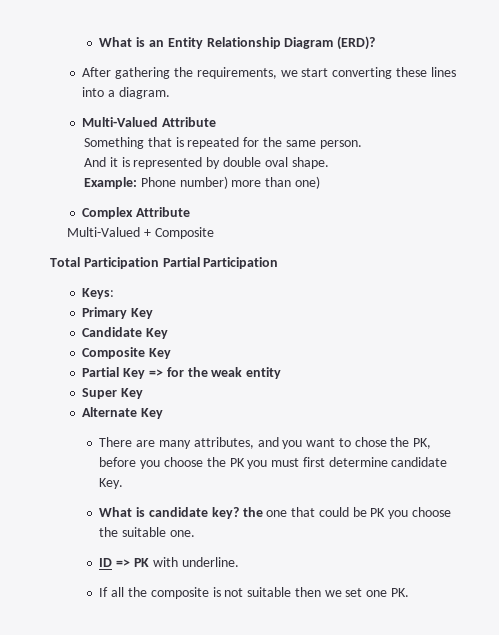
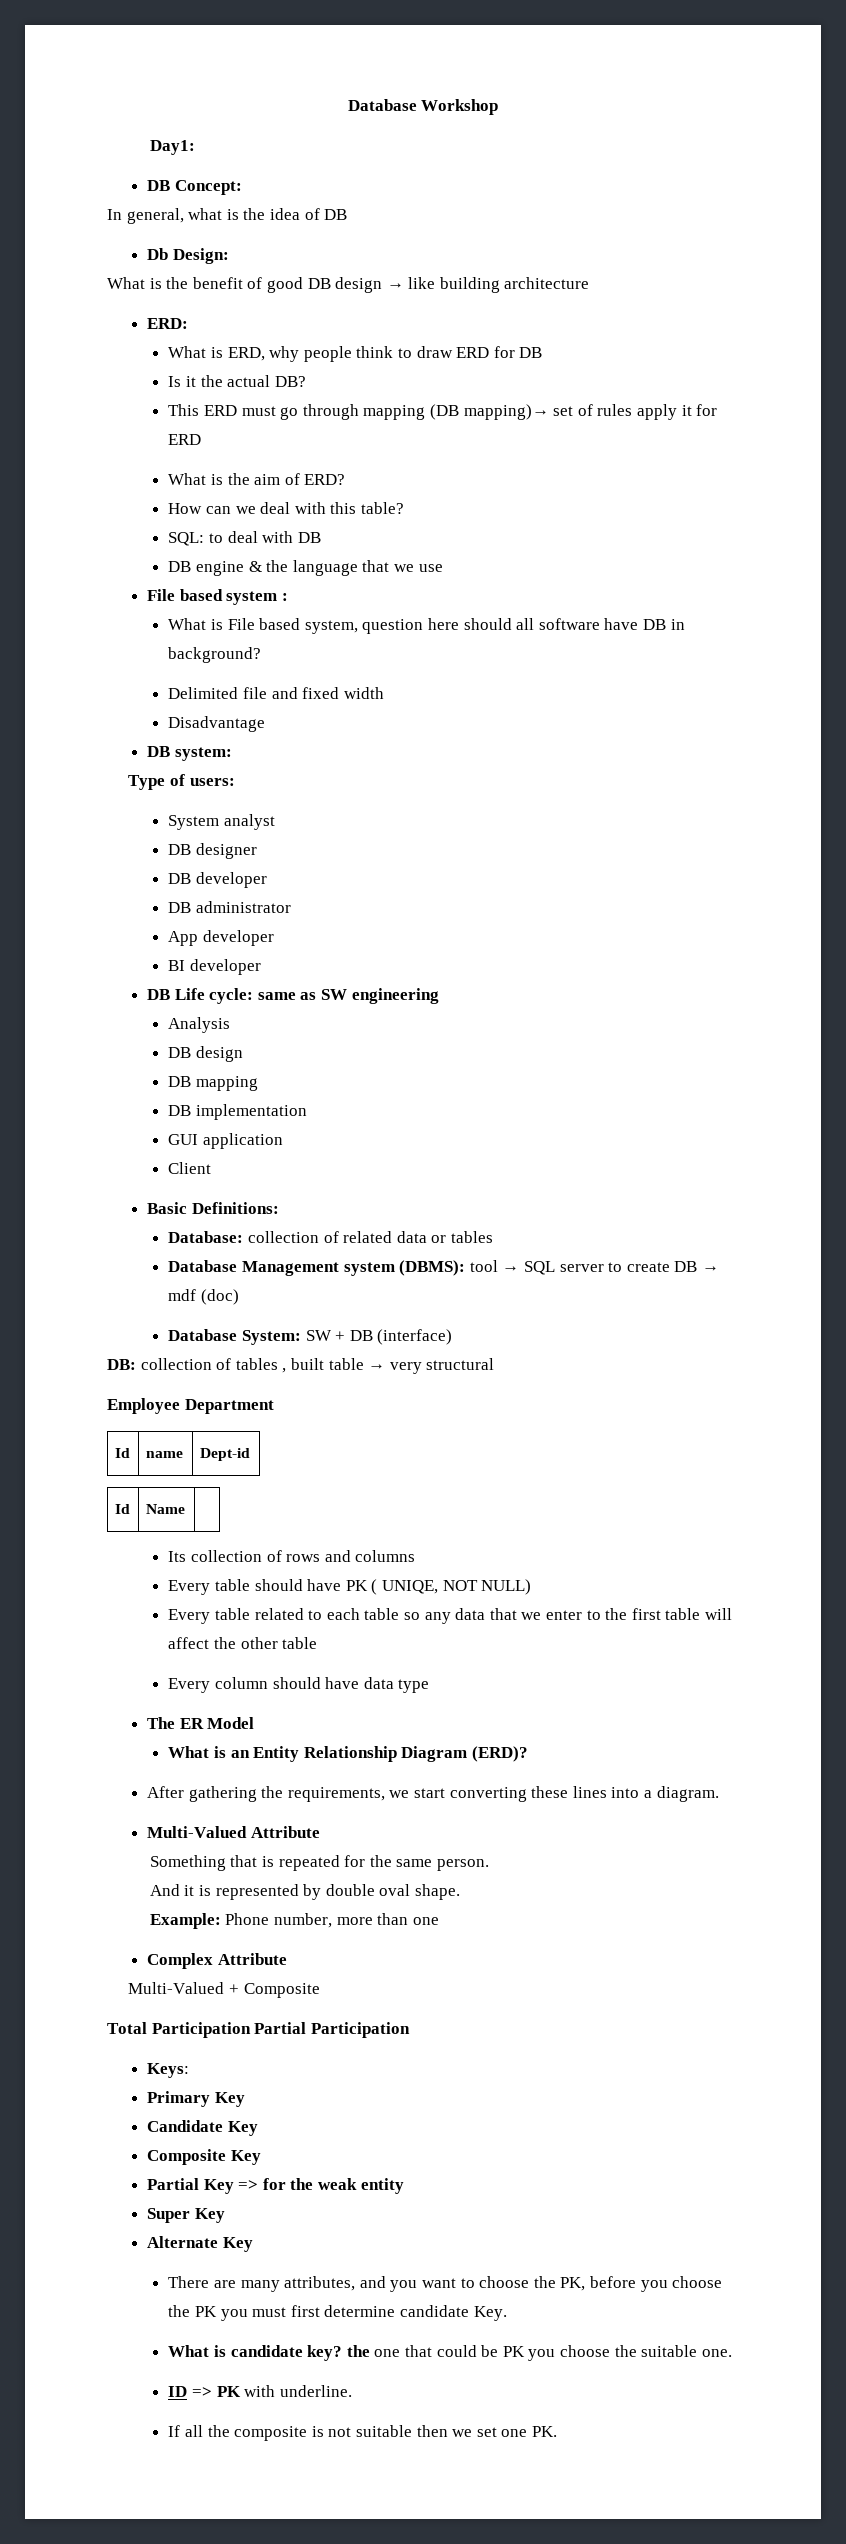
+ Database Workshop
+ Day1:
+ DB Concept:
+ In general, what is the idea of DB
+ Db Design:
+ What is the benefit of good DB design → like building architecture
+ ERD:
+ What is ERD, why people think to draw ERD for DB
+ Is it the actual DB?
+ This ERD must go through mapping (DB mapping)→ set of rules apply it for ERD
+ What is the aim of ERD?
+ How can we deal with this table?
+ SQL: to deal with DB
+ DB engine & the language that we use
+ File based system :
+ What is File based system, question here should all software have DB in background?
+ Delimited file and fixed width
+ Disadvantage
+ DB system:
+ Type of users:
+ System analyst
+ DB designer
+ DB developer
+ DB administrator
+ App developer
+ BI developer
+ DB Life cycle: same as SW engineering
+ Analysis
+ DB design
+ DB mapping
+ DB implementation
+ GUI application
+ Client
+ Basic Definitions:
+ Database: collection of related data or tables
+ Database Management system (DBMS): tool → SQL server to create DB → mdf (doc)
+ Database System: SW + DB (interface)
+ DB: collection of tables , built table → very structural
+ Employee Department
+ Id | name | Dept-id
+ Id | Name |
+ Its collection of rows and columns
+ Every table should have PK ( UNIQE, NOT NULL)
+ Every table related to each table so any data that we enter to the first table will affect the other table
+ Every column should have data type
+ The ER Model
- Example: Phone number) more than one)
+ Example: Phone number, more than one
- There are many attributes, and you want to chose the PK, before you choose the PK you must first determine candidate Key.
+ There are many attributes, and you want to choose the PK, before you choose the PK you must first determine candidate Key.

